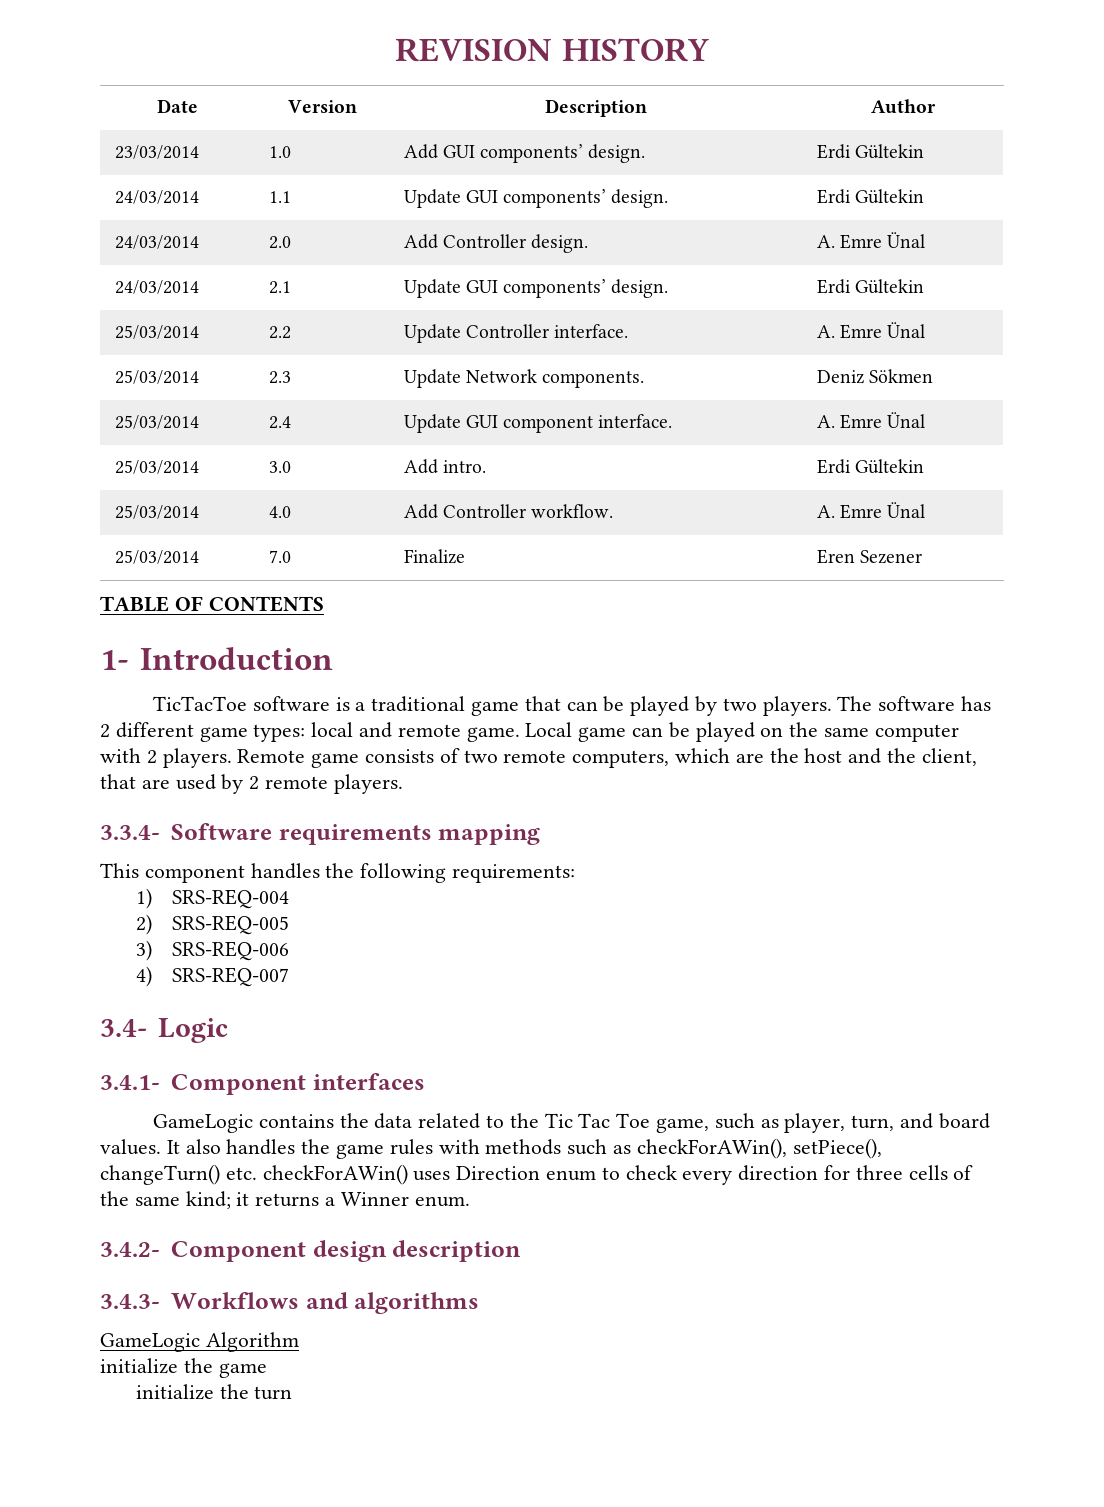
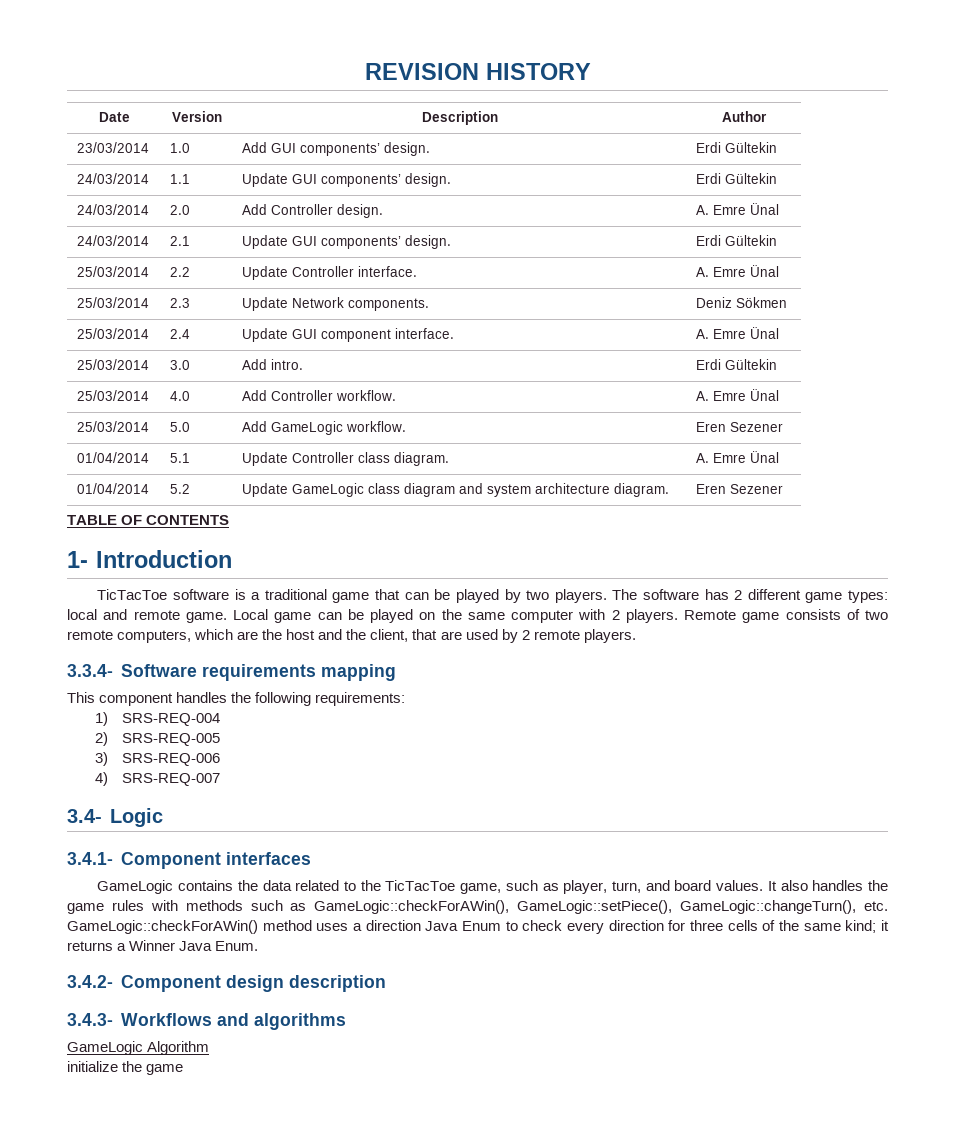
- 25/03/2014 | 7.0 | Finalize | Eren Sezener
+ 25/03/2014 | 5.0 | Add GameLogic workflow. | Eren Sezener
+ 01/04/2014 | 5.1 | Update Controller class diagram. | A. Emre Ünal
+ 01/04/2014 | 5.2 | Update GameLogic class diagram and system architecture diagram. | Eren Sezener
- GameLogic contains the data related to the Tic Tac Toe game, such as player, turn, and board values.
+ GameLogic contains the data related to the TicTacToe game, such as player, turn, and board values.
- It also handles the game rules with methods such as checkForAWin(), setPiece(), changeTurn() etc. checkForAWin() uses Direction enum to check every direction for three cells of the same kind; it returns a Winner enum.
+ It also handles the game rules with methods such as GameLogic::checkForAWin(), GameLogic::setPiece(), GameLogic::changeTurn(), etc. GameLogic::checkForAWin() method uses a direction Java Enum to check every direction for three cells of the same kind; it returns a Winner Java Enum.
- initialize the turn

